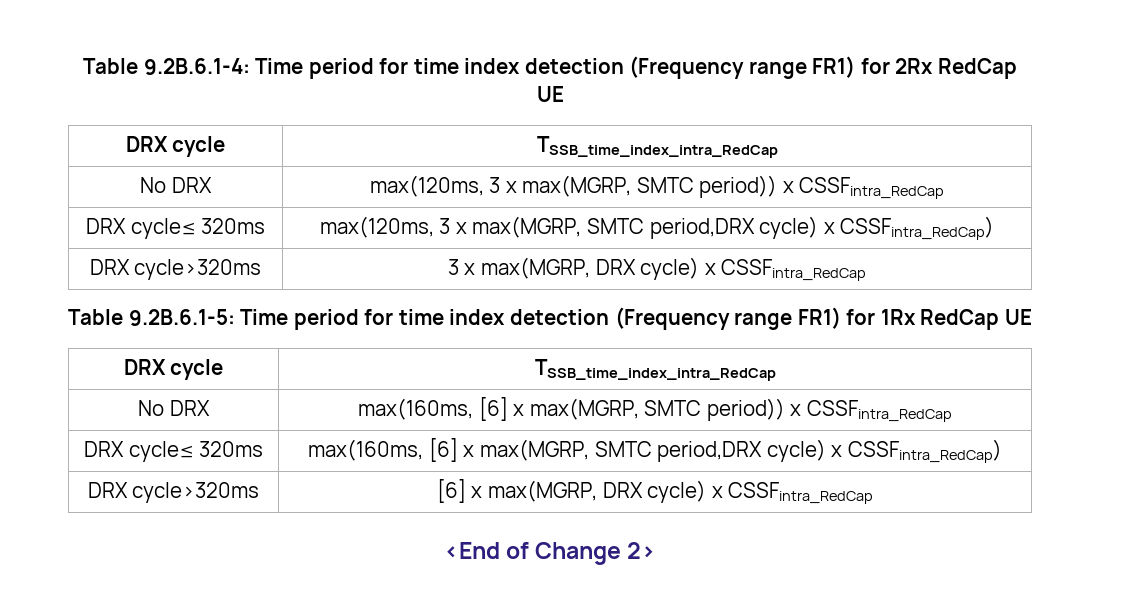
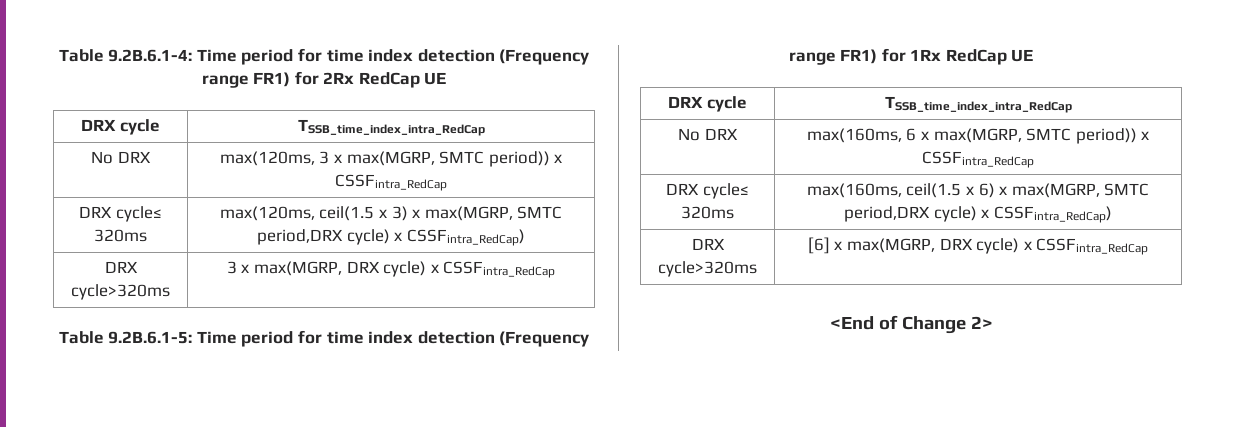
- DRX cycle≤ 320ms | max(120ms, 3 x max(MGRP, SMTC period,DRX cycle) x CSSFintra_RedCap)
+ DRX cycle≤ 320ms | max(120ms, ceil(1.5 x 3) x max(MGRP, SMTC period,DRX cycle) x CSSFintra_RedCap)
- No DRX | max(160ms, [6] x max(MGRP, SMTC period)) x CSSFintra_RedCap
+ No DRX | max(160ms, 6 x max(MGRP, SMTC period)) x CSSFintra_RedCap
- DRX cycle≤ 320ms | max(160ms, [6] x max(MGRP, SMTC period,DRX cycle) x CSSFintra_RedCap)
+ DRX cycle≤ 320ms | max(160ms, ceil(1.5 x 6) x max(MGRP, SMTC period,DRX cycle) x CSSFintra_RedCap)

